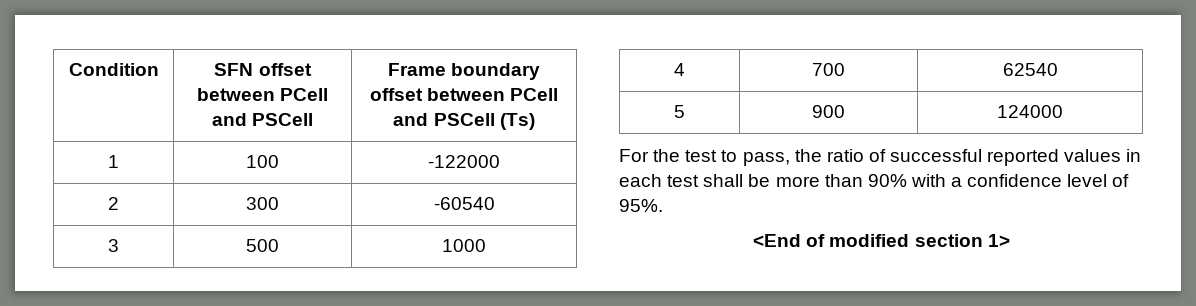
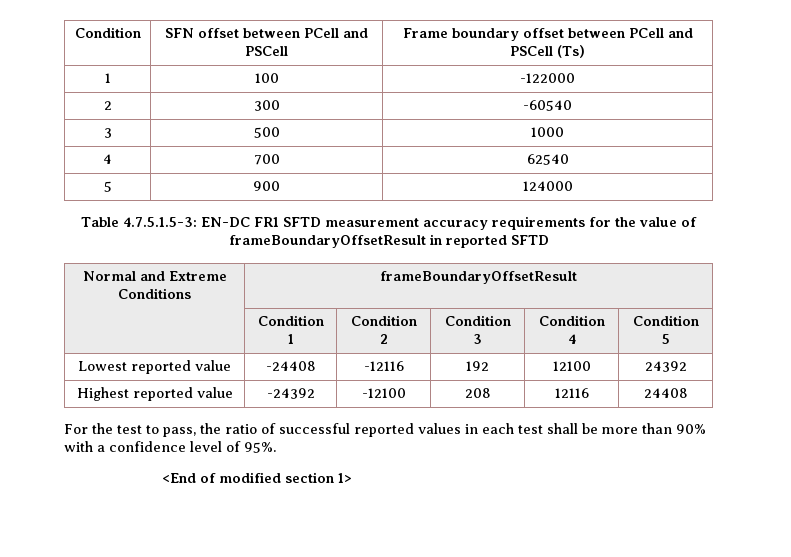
+ Table 4.7.5.1.5-3: EN-DC FR1 SFTD measurement accuracy requirements for the value of frameBoundaryOffsetResult in reported SFTD
+ Normal and Extreme Conditions | frameBoundaryOffsetResult
+ | Condition 1 | Condition 2 | Condition 3 | Condition 4 | Condition 5
+ Lowest reported value | -24408 | -12116 | 192 | 12100 | 24392
+ Highest reported value | -24392 | -12100 | 208 | 12116 | 24408

